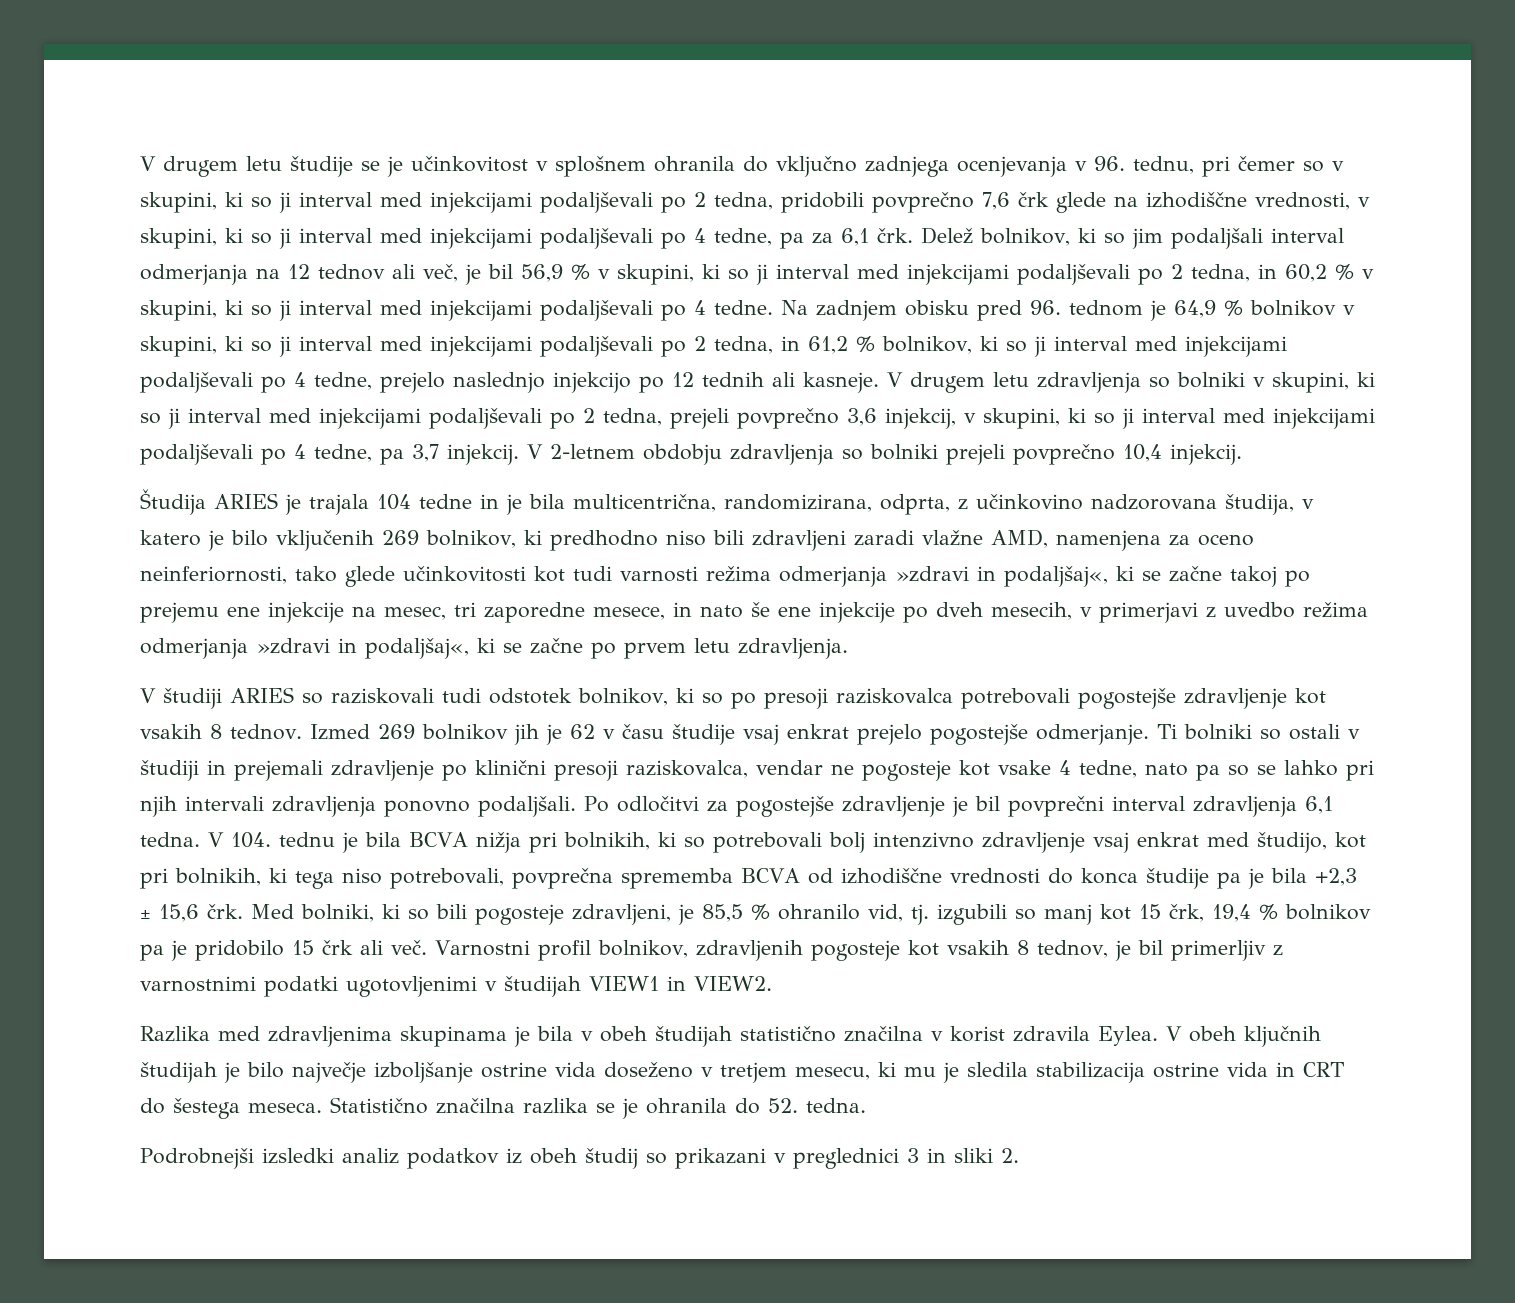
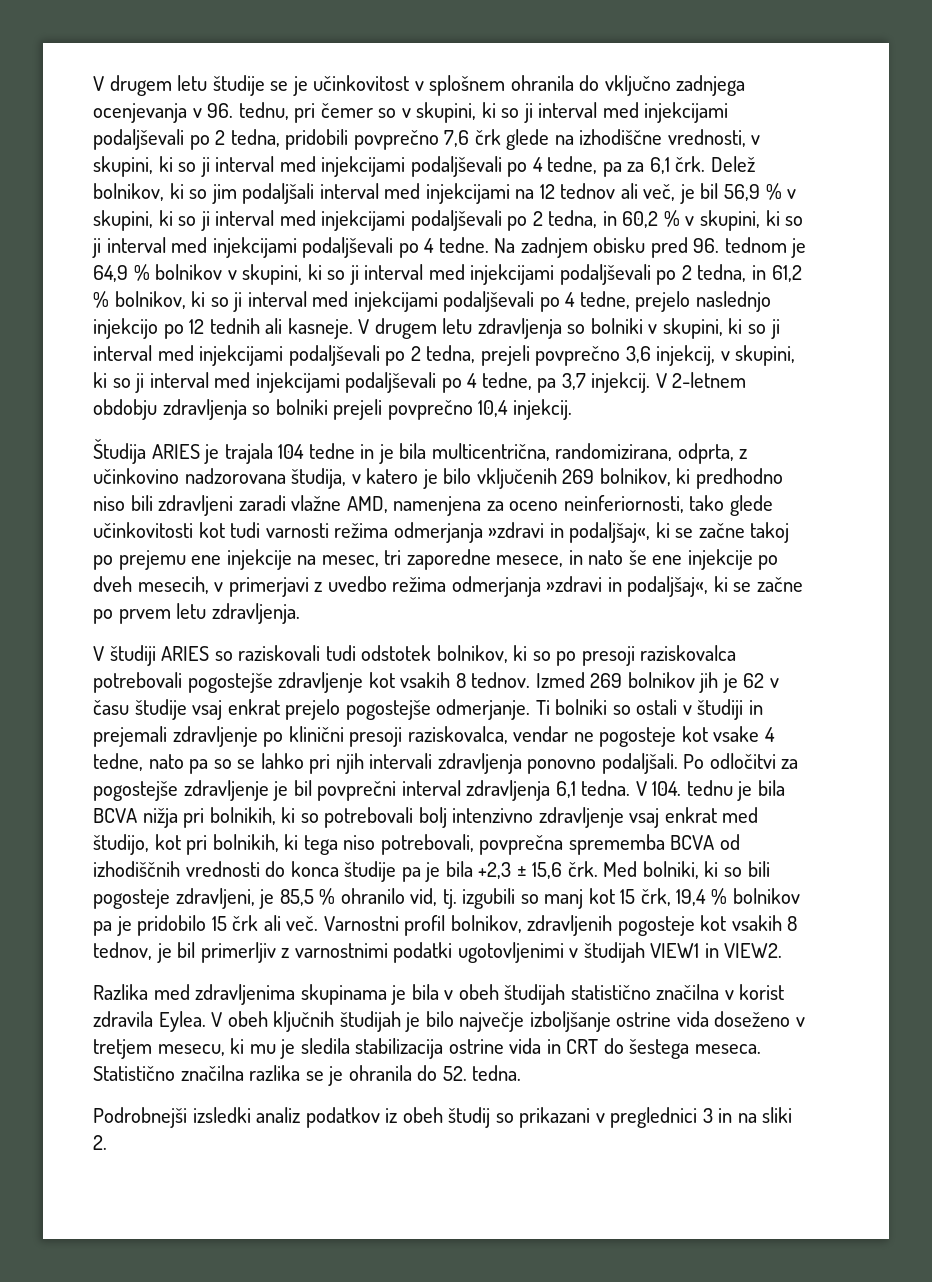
- Delež bolnikov, ki so jim podaljšali interval odmerjanja na 12 tednov ali več, je bil 56,9 % v skupini, ki so ji interval med injekcijami podaljševali po 2 tedna, in 60,2 % v skupini, ki so ji interval med injekcijami podaljševali po 4 tedne.
+ Delež bolnikov, ki so jim podaljšali interval med injekcijami na 12 tednov ali več, je bil 56,9 % v skupini, ki so ji interval med injekcijami podaljševali po 2 tedna, in 60,2 % v skupini, ki so ji interval med injekcijami podaljševali po 4 tedne.
- V 104. tednu je bila BCVA nižja pri bolnikih, ki so potrebovali bolj intenzivno zdravljenje vsaj enkrat med študijo, kot pri bolnikih, ki tega niso potrebovali, povprečna sprememba BCVA od izhodiščne vrednosti do konca študije pa je bila +2,3 ± 15,6 črk.
+ V 104. tednu je bila BCVA nižja pri bolnikih, ki so potrebovali bolj intenzivno zdravljenje vsaj enkrat med študijo, kot pri bolnikih, ki tega niso potrebovali, povprečna sprememba BCVA od izhodiščnih vrednosti do konca študije pa je bila +2,3 ± 15,6 črk.
- Podrobnejši izsledki analiz podatkov iz obeh študij so prikazani v preglednici 3 in sliki 2.
+ Podrobnejši izsledki analiz podatkov iz obeh študij so prikazani v preglednici 3 in na sliki 2.

